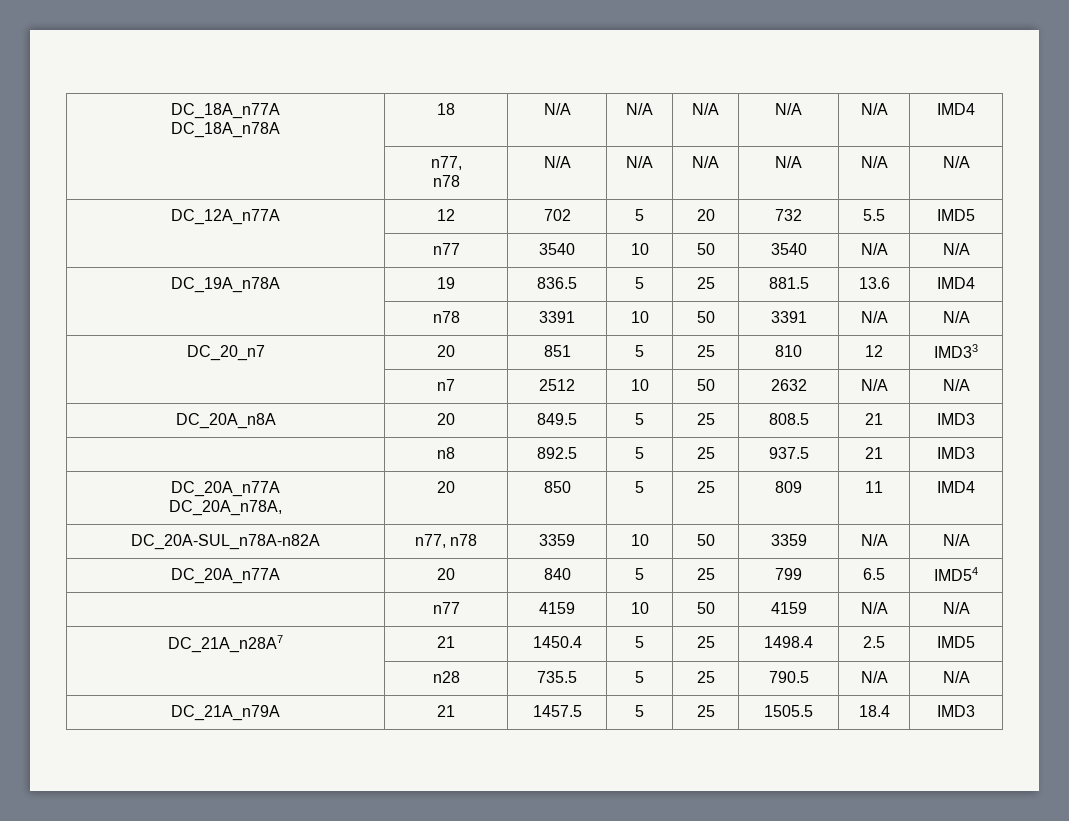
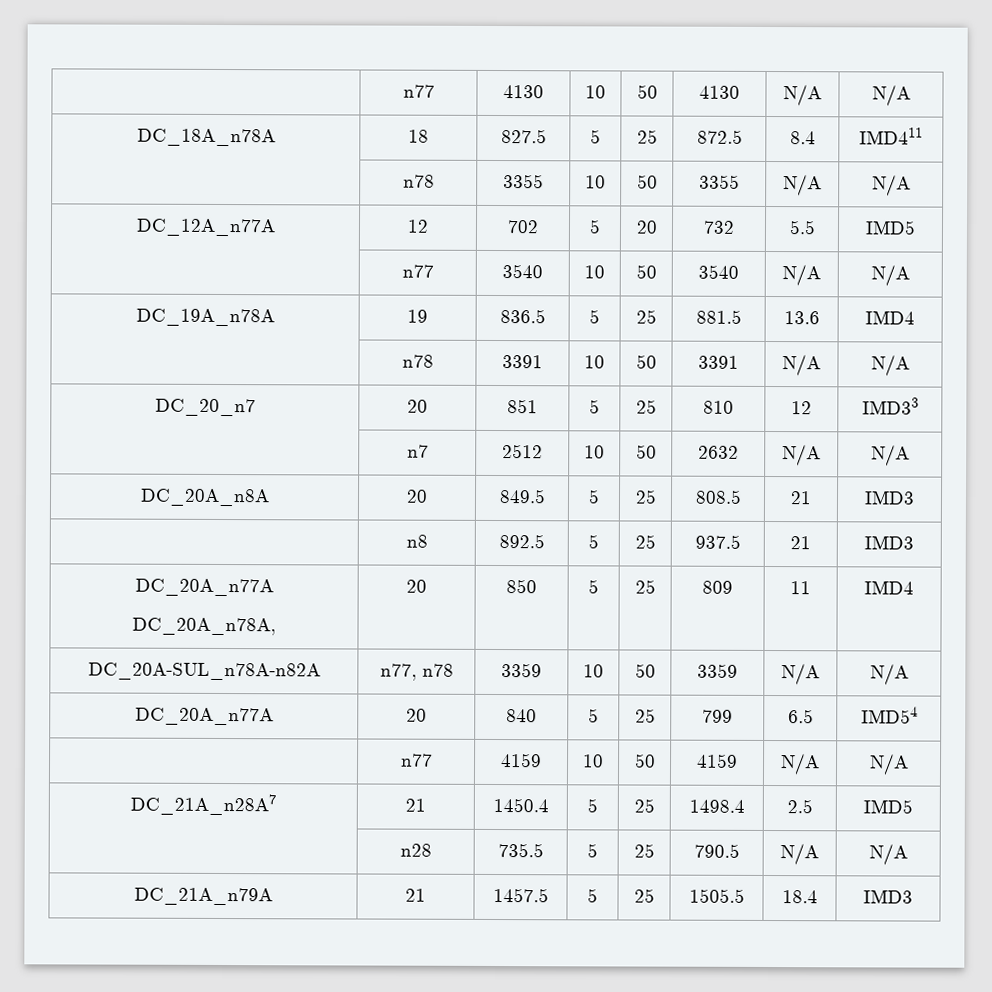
- DC_18A_n77A
- DC_18A_n78A | 18 | N/A | N/A | N/A | N/A | N/A | IMD4
- | n77,
- n78 | N/A | N/A | N/A | N/A | N/A | N/A
+ | n77 | 4130 | 10 | 50 | 4130 | N/A | N/A
+ DC_18A_n78A | 18 | 827.5 | 5 | 25 | 872.5 | 8.4 | IMD411
+ | n78 | 3355 | 10 | 50 | 3355 | N/A | N/A

